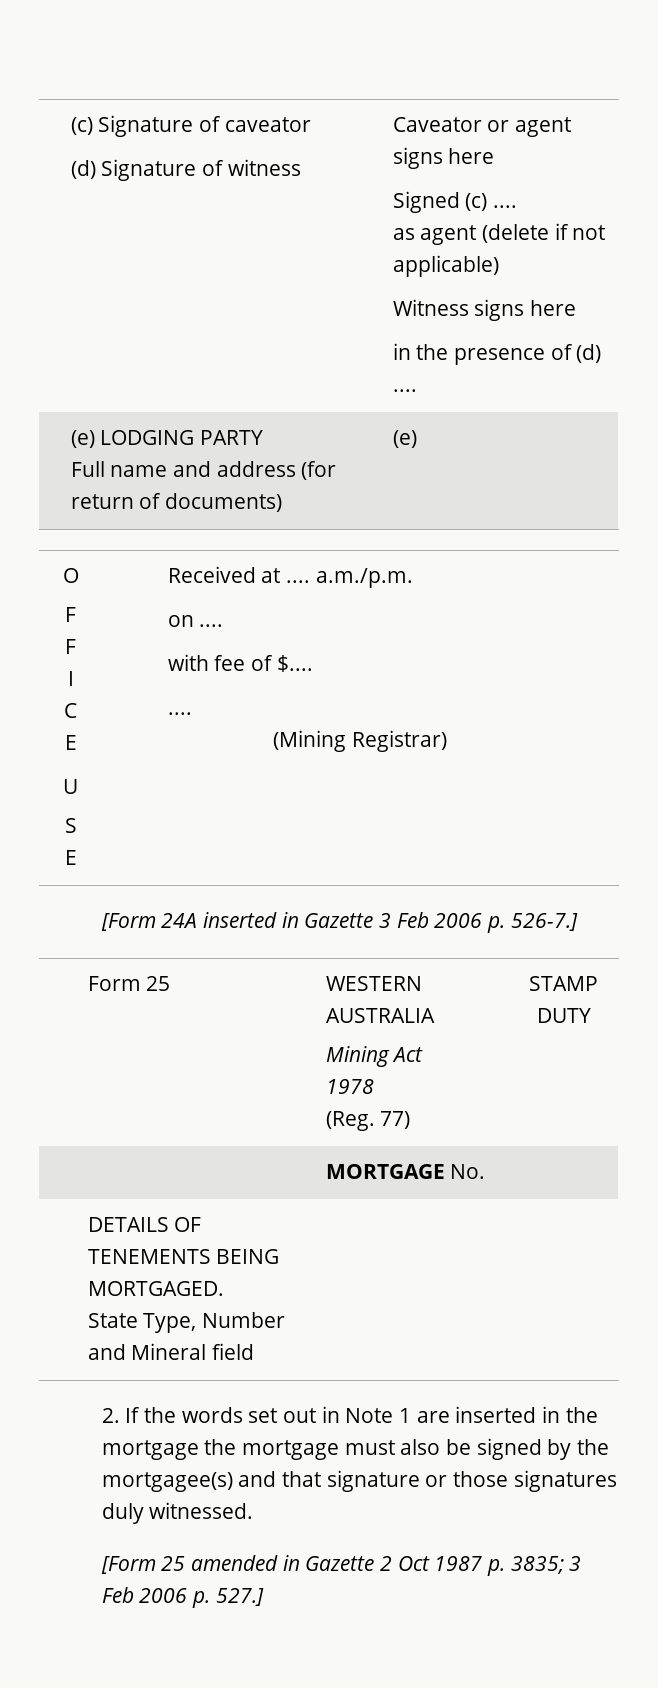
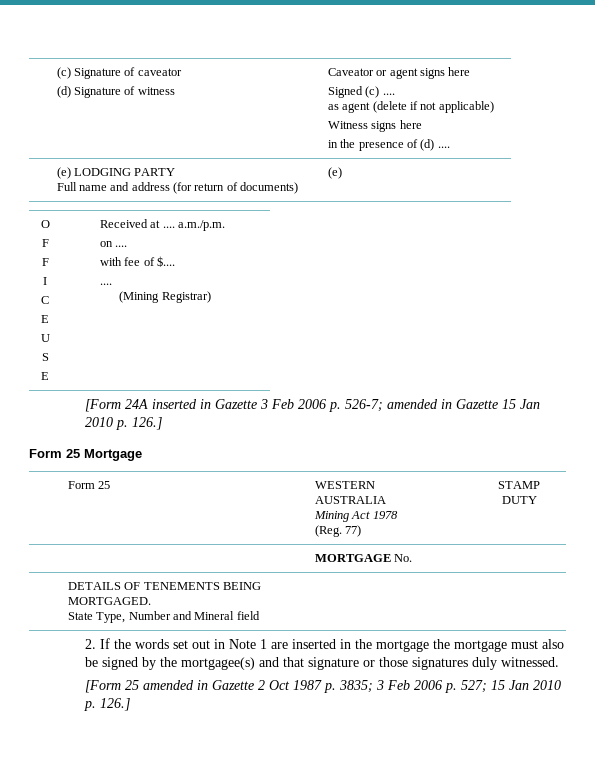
- [Form 24A inserted in Gazette 3 Feb 2006 p. 526-7.]
+ [Form 24A inserted in Gazette 3 Feb 2006 p. 526-7; amended in Gazette 15 Jan 2010 p. 126.]
+ Form 25 Mortgage
- [Form 25 amended in Gazette 2 Oct 1987 p. 3835; 3 Feb 2006 p. 527.]
+ [Form 25 amended in Gazette 2 Oct 1987 p. 3835; 3 Feb 2006 p. 527; 15 Jan 2010 p. 126.]

